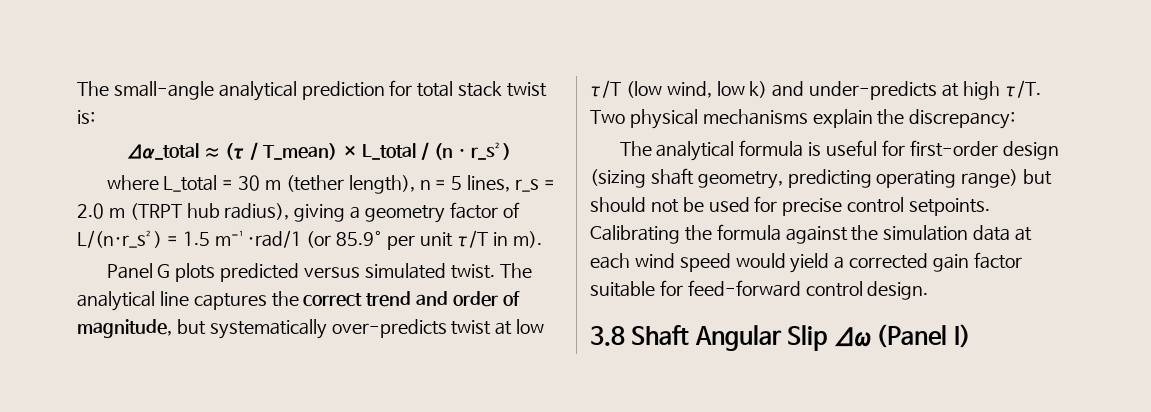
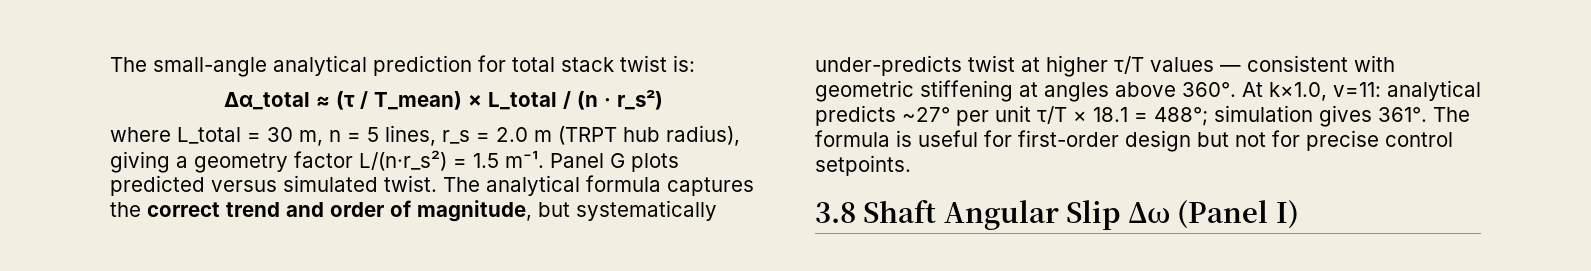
- where L_total = 30 m (tether length), n = 5 lines, r_s = 2.0 m (TRPT hub radius), giving a geometry factor of L/(n·r_s²) = 1.5 m⁻¹·rad/1 (or 85.9° per unit τ/T in m).
- Panel G plots predicted versus simulated twist.
+ where L_total = 30 m, n = 5 lines, r_s = 2.0 m (TRPT hub radius), giving a geometry factor L/(n·r_s²) = 1.5 m⁻¹. Panel G plots predicted versus simulated twist.
- The analytical line captures the correct trend and order of magnitude, but systematically over-predicts twist at low τ/T (low wind, low k) and under-predicts at high τ/T. Two physical mechanisms explain the discrepancy:
- The analytical formula is useful for first-order design (sizing shaft geometry, predicting operating range) but should not be used for precise control setpoints. Calibrating the formula against the simulation data at each wind speed would yield a corrected gain factor suitable for feed-forward control design.
+ The analytical formula captures the correct trend and order of magnitude, but systematically under-predicts twist at higher τ/T values — consistent with geometric stiffening at angles above 360°. At k×1.0, v=11: analytical predicts ~27° per unit τ/T × 18.1 = 488°; simulation gives 361°. The formula is useful for first-order design but not for precise control setpoints.

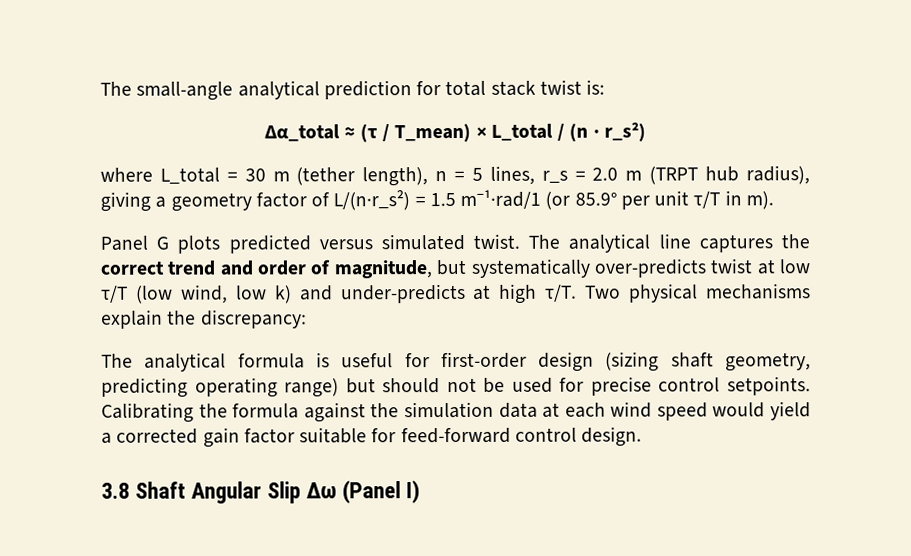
- where L_total = 30 m, n = 5 lines, r_s = 2.0 m (TRPT hub radius), giving a geometry factor L/(n·r_s²) = 1.5 m⁻¹. Panel G plots predicted versus simulated twist.
+ where L_total = 30 m (tether length), n = 5 lines, r_s = 2.0 m (TRPT hub radius), giving a geometry factor of L/(n·r_s²) = 1.5 m⁻¹·rad/1 (or 85.9° per unit τ/T in m).
+ Panel G plots predicted versus simulated twist.
- The analytical formula captures the correct trend and order of magnitude, but systematically under-predicts twist at higher τ/T values — consistent with geometric stiffening at angles above 360°. At k×1.0, v=11: analytical predicts ~27° per unit τ/T × 18.1 = 488°; simulation gives 361°. The formula is useful for first-order design but not for precise control setpoints.
+ The analytical line captures the correct trend and order of magnitude, but systematically over-predicts twist at low τ/T (low wind, low k) and under-predicts at high τ/T. Two physical mechanisms explain the discrepancy:
+ The analytical formula is useful for first-order design (sizing shaft geometry, predicting operating range) but should not be used for precise control setpoints. Calibrating the formula against the simulation data at each wind speed would yield a corrected gain factor suitable for feed-forward control design.

